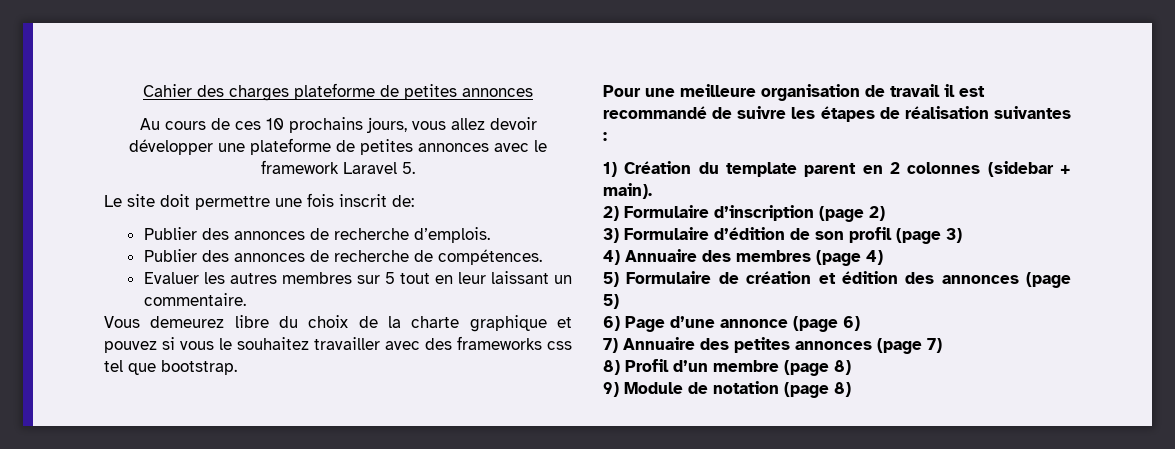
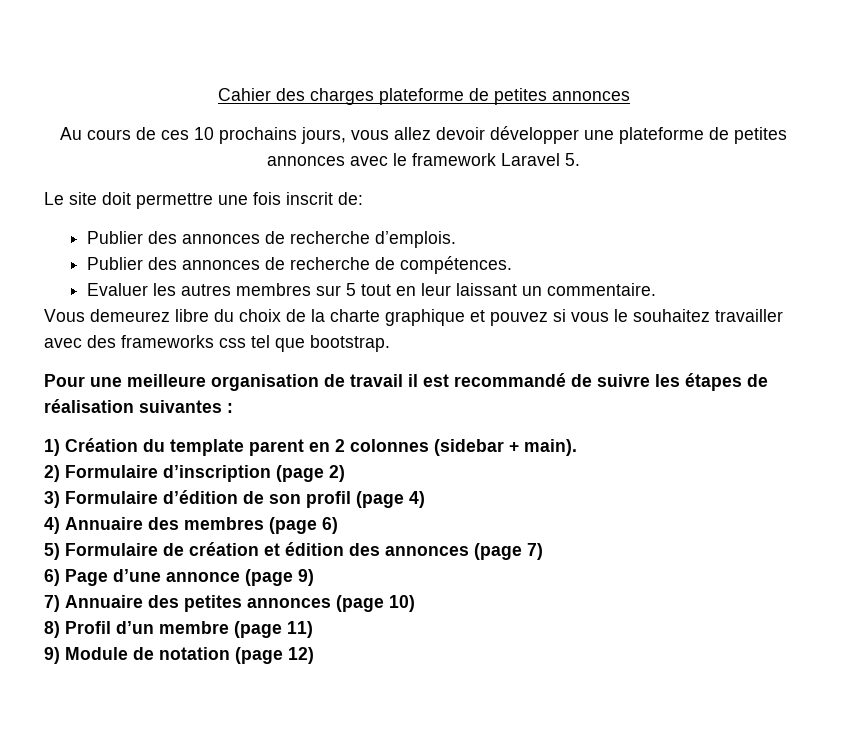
- 3) Formulaire d’édition de son profil (page 3)
+ 3) Formulaire d’édition de son profil (page 4)
- 4) Annuaire des membres (page 4)
+ 4) Annuaire des membres (page 6)
- 5) Formulaire de création et édition des annonces (page 5)
+ 5) Formulaire de création et édition des annonces (page 7)
- 6) Page d’une annonce (page 6)
+ 6) Page d’une annonce (page 9)
- 7) Annuaire des petites annonces (page 7)
+ 7) Annuaire des petites annonces (page 10)
- 8) Profil d’un membre (page 8)
+ 8) Profil d’un membre (page 11)
- 9) Module de notation (page 8)
+ 9) Module de notation (page 12)

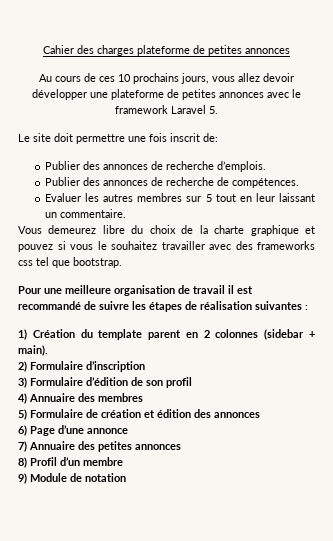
- 2) Formulaire d’inscription (page 2)
+ 2) Formulaire d’inscription
- 3) Formulaire d’édition de son profil (page 4)
+ 3) Formulaire d’édition de son profil
- 4) Annuaire des membres (page 6)
+ 4) Annuaire des membres
- 5) Formulaire de création et édition des annonces (page 7)
+ 5) Formulaire de création et édition des annonces
- 6) Page d’une annonce (page 9)
+ 6) Page d’une annonce
- 7) Annuaire des petites annonces (page 10)
+ 7) Annuaire des petites annonces
- 8) Profil d’un membre (page 11)
+ 8) Profil d’un membre
- 9) Module de notation (page 12)
+ 9) Module de notation

